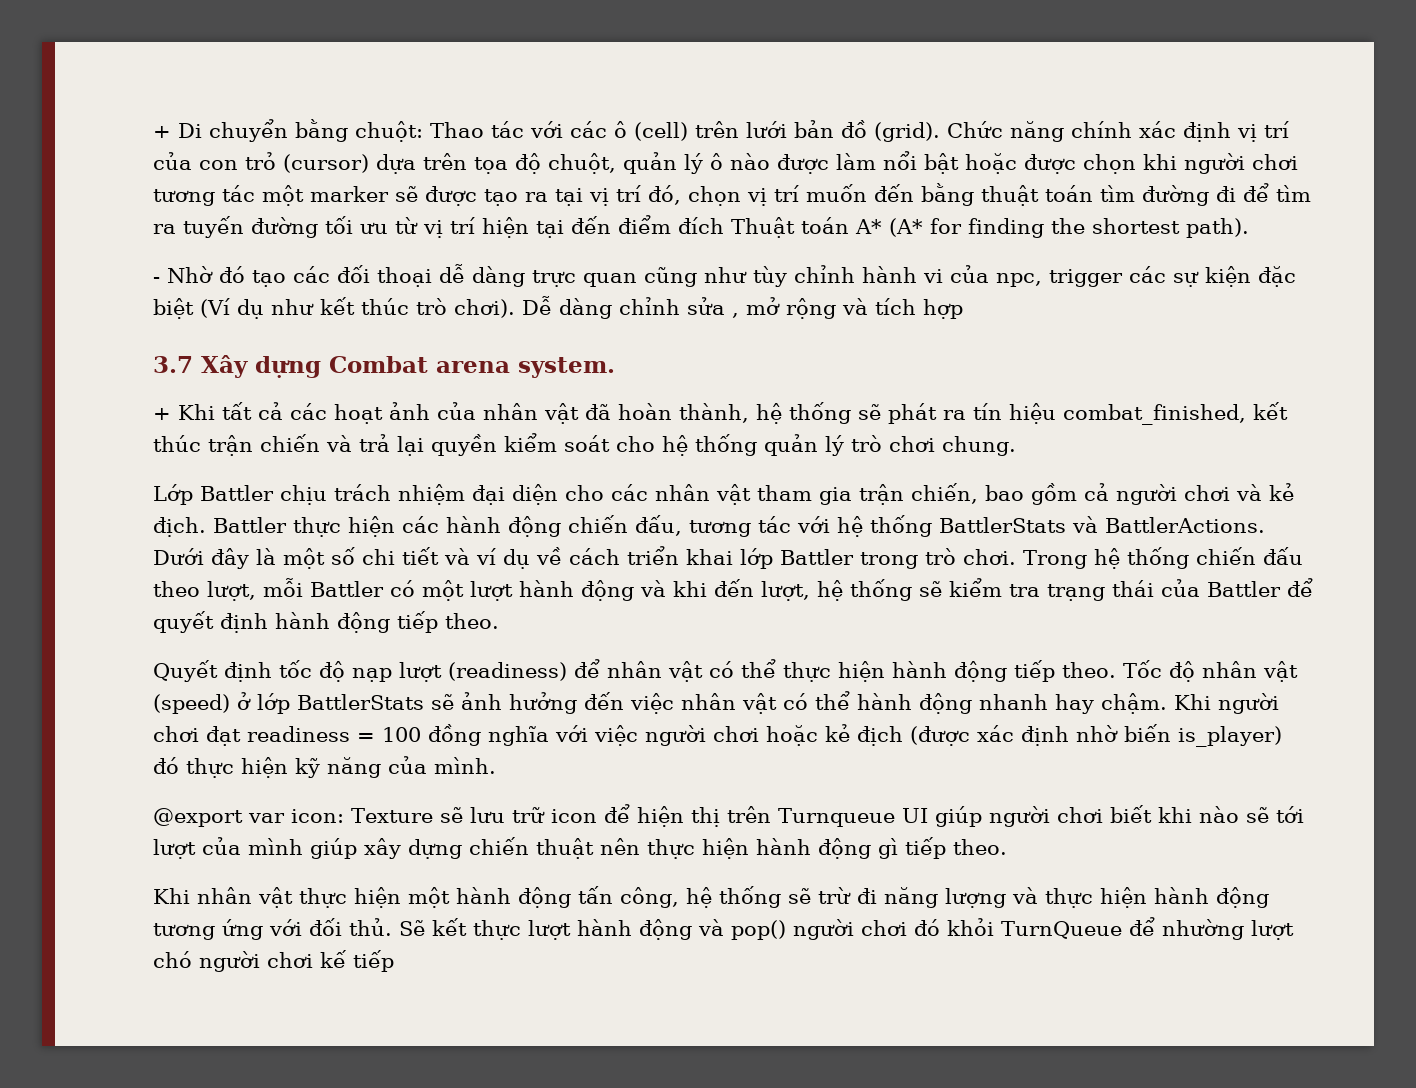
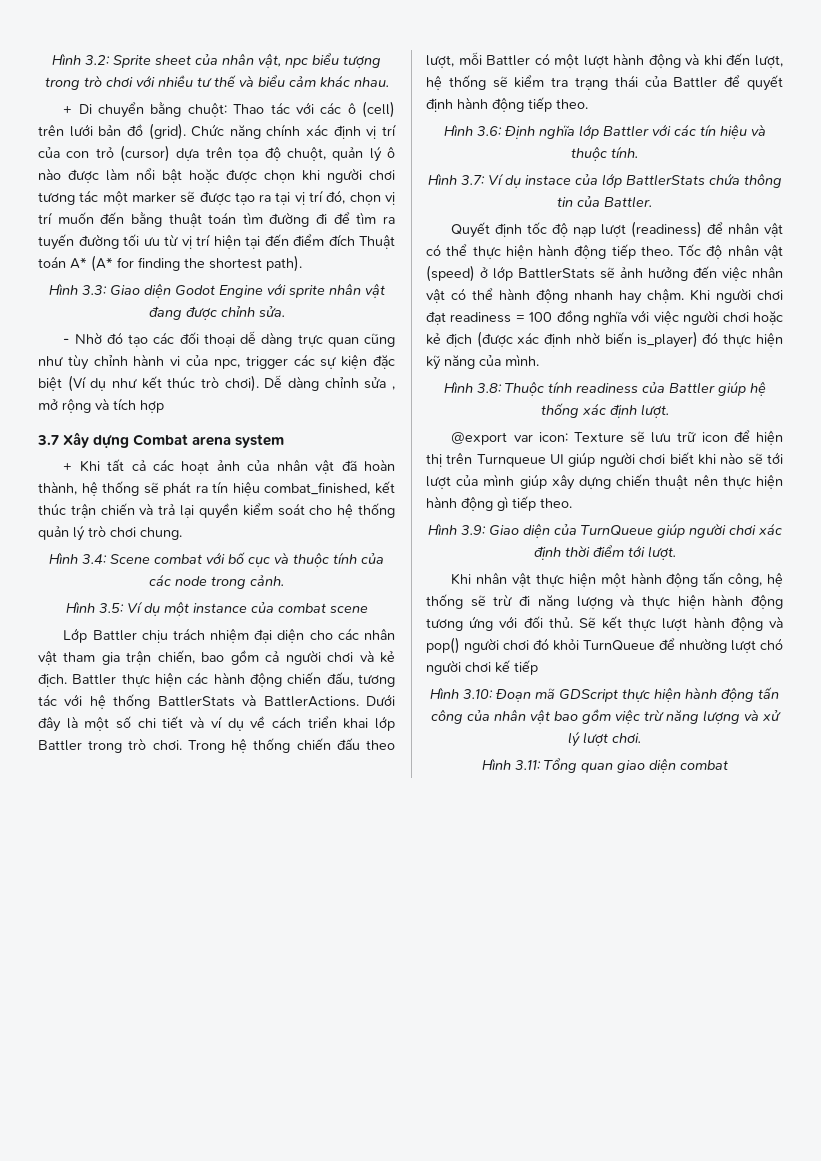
+ Hình 3.2: Sprite sheet của nhân vật, npc biểu tượng trong trò chơi với nhiều tư thế và biểu cảm khác nhau.
+ Hình 3.3: Giao diện Godot Engine với sprite nhân vật đang được chỉnh sửa.
- 3.7 Xây dựng Combat arena system.
+ 3.7 Xây dựng Combat arena system
+ Hình 3.4: Scene combat với bố cục và thuộc tính của các node trong cảnh.
+ Hình 3.5: Ví dụ một instance của combat scene
+ Hình 3.6: Định nghĩa lớp Battler với các tín hiệu và thuộc tính.
+ Hình 3.7: Ví dụ instace của lớp BattlerStats chứa thông tin của Battler.
+ Hình 3.8: Thuộc tính readiness của Battler giúp hệ thống xác định lượt.
+ Hình 3.9: Giao diện của TurnQueue giúp người chơi xác định thời điểm tới lượt.
+ Hình 3.10: Đoạn mã GDScript thực hiện hành động tấn công của nhân vật bao gồm việc trừ năng lượng và xử lý lượt chơi.
+ Hình 3.11: Tổng quan giao diện combat

